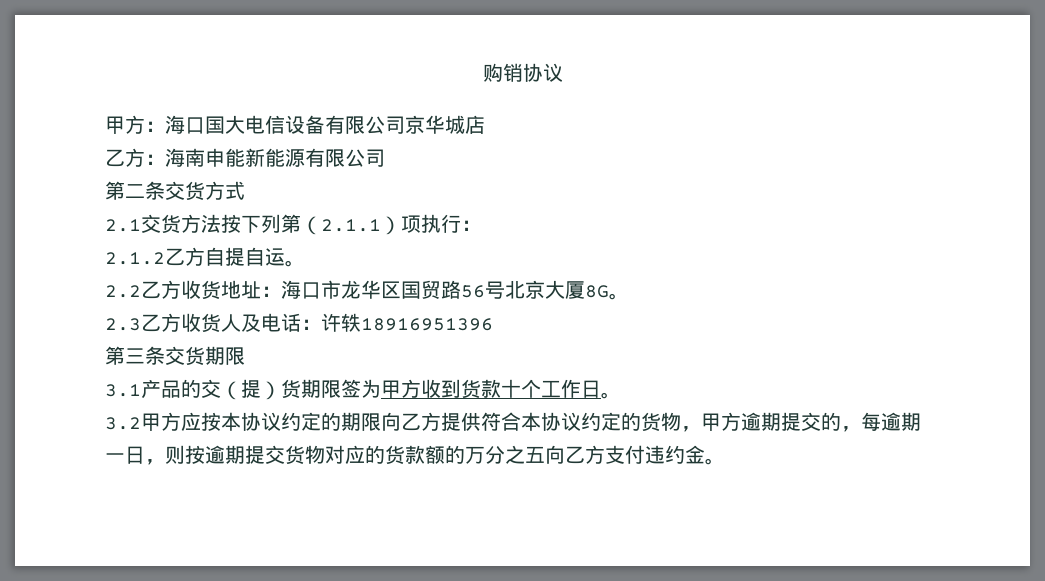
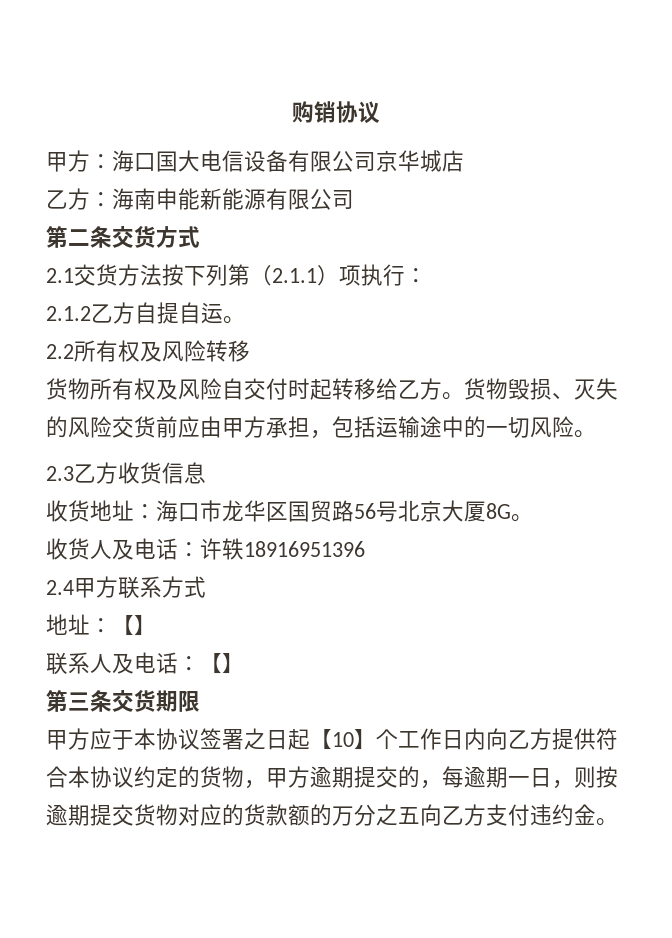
- 2.2乙方收货地址：海口市龙华区国贸路56号北京大厦8G。
+ 2.2所有权及风险转移
+ 货物所有权及风险自交付时起转移给乙方。货物毁损、灭失的风险交货前应由甲方承担，包括运输途中的一切风险。
+ 2.3乙方收货信息
+ 收货地址：海口市龙华区国贸路56号北京大厦8G。
- 2.3乙方收货人及电话：许轶18916951396
+ 收货人及电话：许轶18916951396
+ 2.4甲方联系方式
+ 地址：【】
+ 联系人及电话：【】
  第三条交货期限
- 3.1产品的交（提）货期限签为甲方收到货款十个工作日。
- 3.2甲方应按本协议约定的期限向乙方提供符合本协议约定的货物，甲方逾期提交的，每逾期一日，则按逾期提交货物对应的货款额的万分之五向乙方支付违约金。
+ 甲方应于本协议签署之日起【10】个工作日内向乙方提供符合本协议约定的货物，甲方逾期提交的，每逾期一日，则按逾期提交货物对应的货款额的万分之五向乙方支付违约金。

